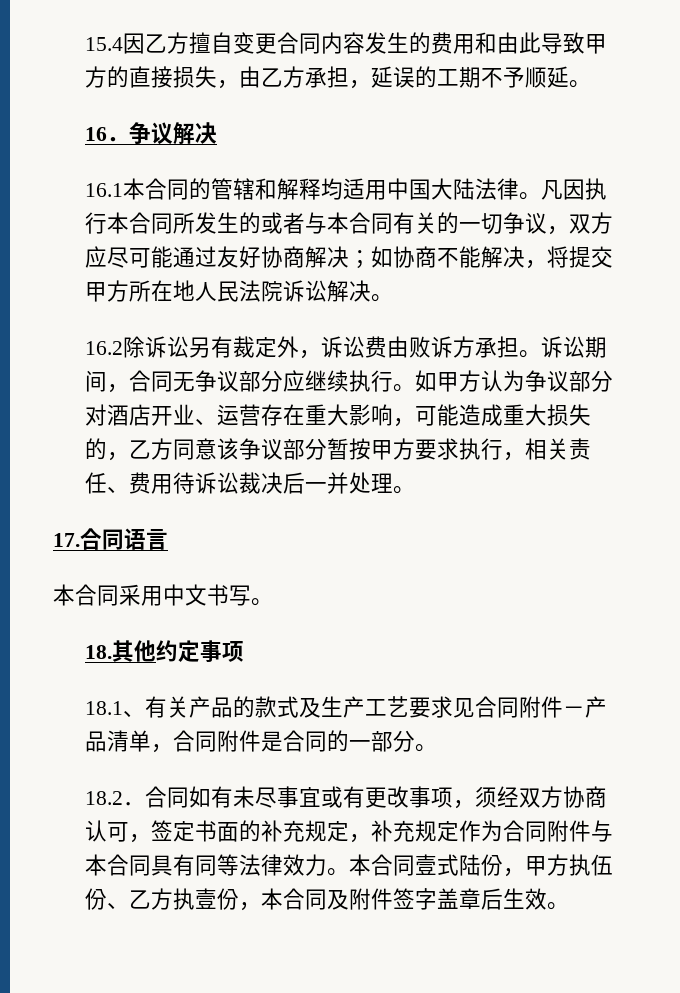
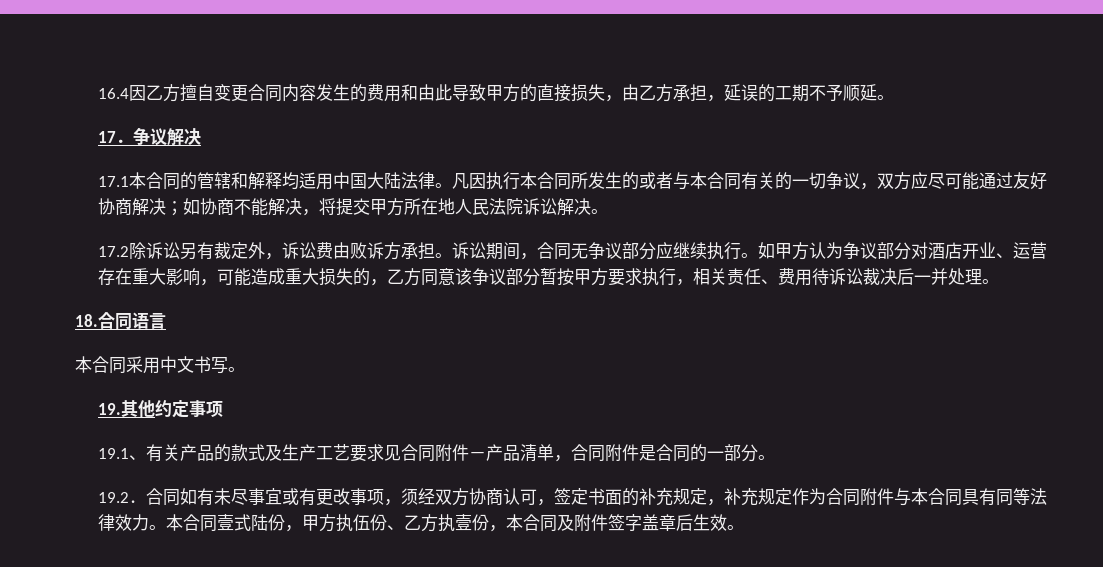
- 15.4因乙方擅自变更合同内容发生的费用和由此导致甲方的直接损失，由乙方承担，延误的工期不予顺延。
+ 16.4因乙方擅自变更合同内容发生的费用和由此导致甲方的直接损失，由乙方承担，延误的工期不予顺延。
- 16．争议解决
+ 17．争议解决
- 16.1本合同的管辖和解释均适用中国大陆法律。
+ 17.1本合同的管辖和解释均适用中国大陆法律。
- 16.2除诉讼另有裁定外，诉讼费由败诉方承担。
+ 17.2除诉讼另有裁定外，诉讼费由败诉方承担。
- 17.合同语言
+ 18.合同语言
- 18.其他约定事项
+ 19.其他约定事项
- 18.1、有关产品的款式及生产工艺要求见合同附件－产品清单，合同附件是合同的一部分。
+ 19.1、有关产品的款式及生产工艺要求见合同附件－产品清单，合同附件是合同的一部分。
- 18.2．合同如有未尽事宜或有更改事项，须经双方协商认可，签定书面的补充规定，补充规定作为合同附件与本合同具有同等法律效力。
+ 19.2．合同如有未尽事宜或有更改事项，须经双方协商认可，签定书面的补充规定，补充规定作为合同附件与本合同具有同等法律效力。

